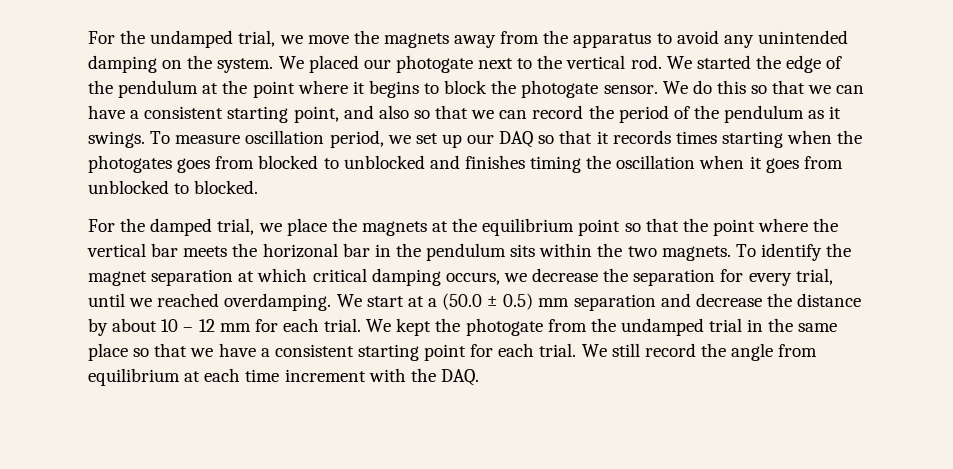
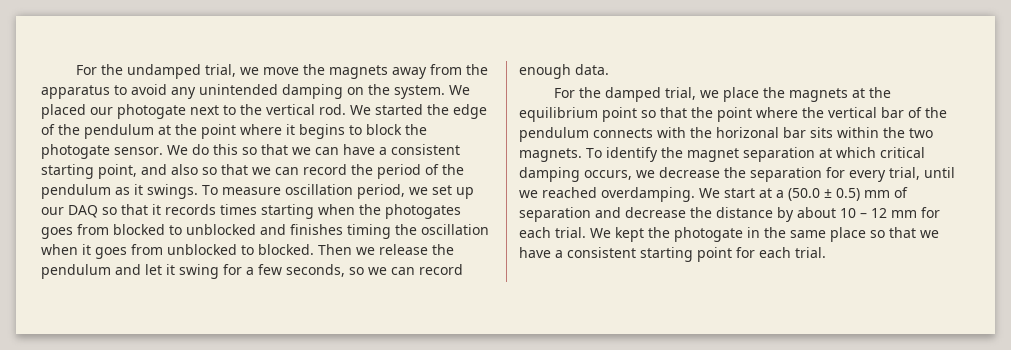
+ Then we release the pendulum and let it swing for a few seconds, so we can record enough data.
- For the damped trial, we place the magnets at the equilibrium point so that the point where the vertical bar meets the horizonal bar in the pendulum sits within the two magnets.
+ For the damped trial, we place the magnets at the equilibrium point so that the point where the vertical bar of the pendulum connects with the horizonal bar sits within the two magnets.
- We start at a (50.0 ± 0.5) mm separation and decrease the distance by about 10 – 12 mm for each trial.
+ We start at a (50.0 ± 0.5) mm of separation and decrease the distance by about 10 – 12 mm for each trial.
- We kept the photogate from the undamped trial in the same place so that we have a consistent starting point for each trial. We still record the angle from equilibrium at each time increment with the DAQ.
+ We kept the photogate in the same place so that we have a consistent starting point for each trial.

